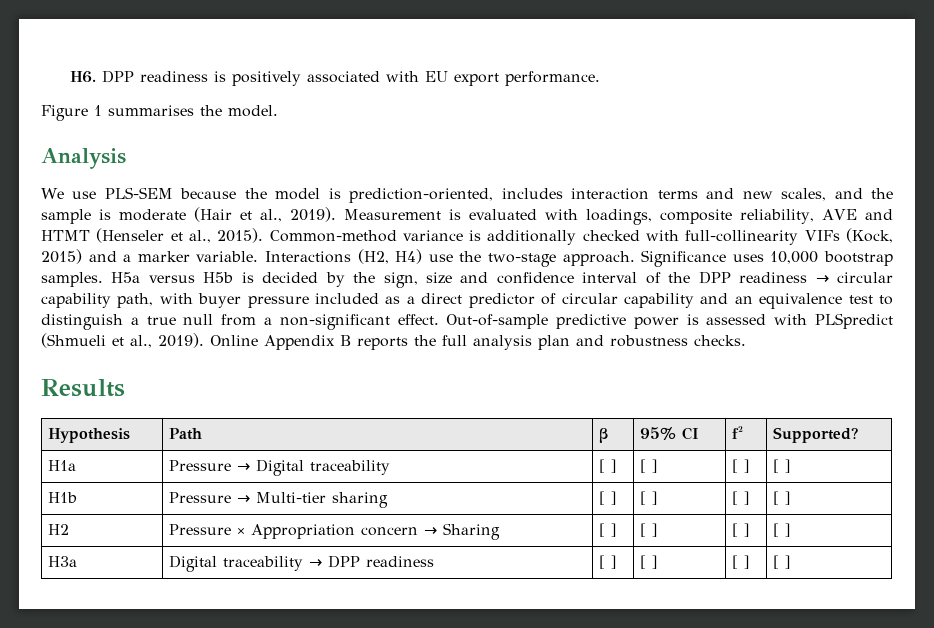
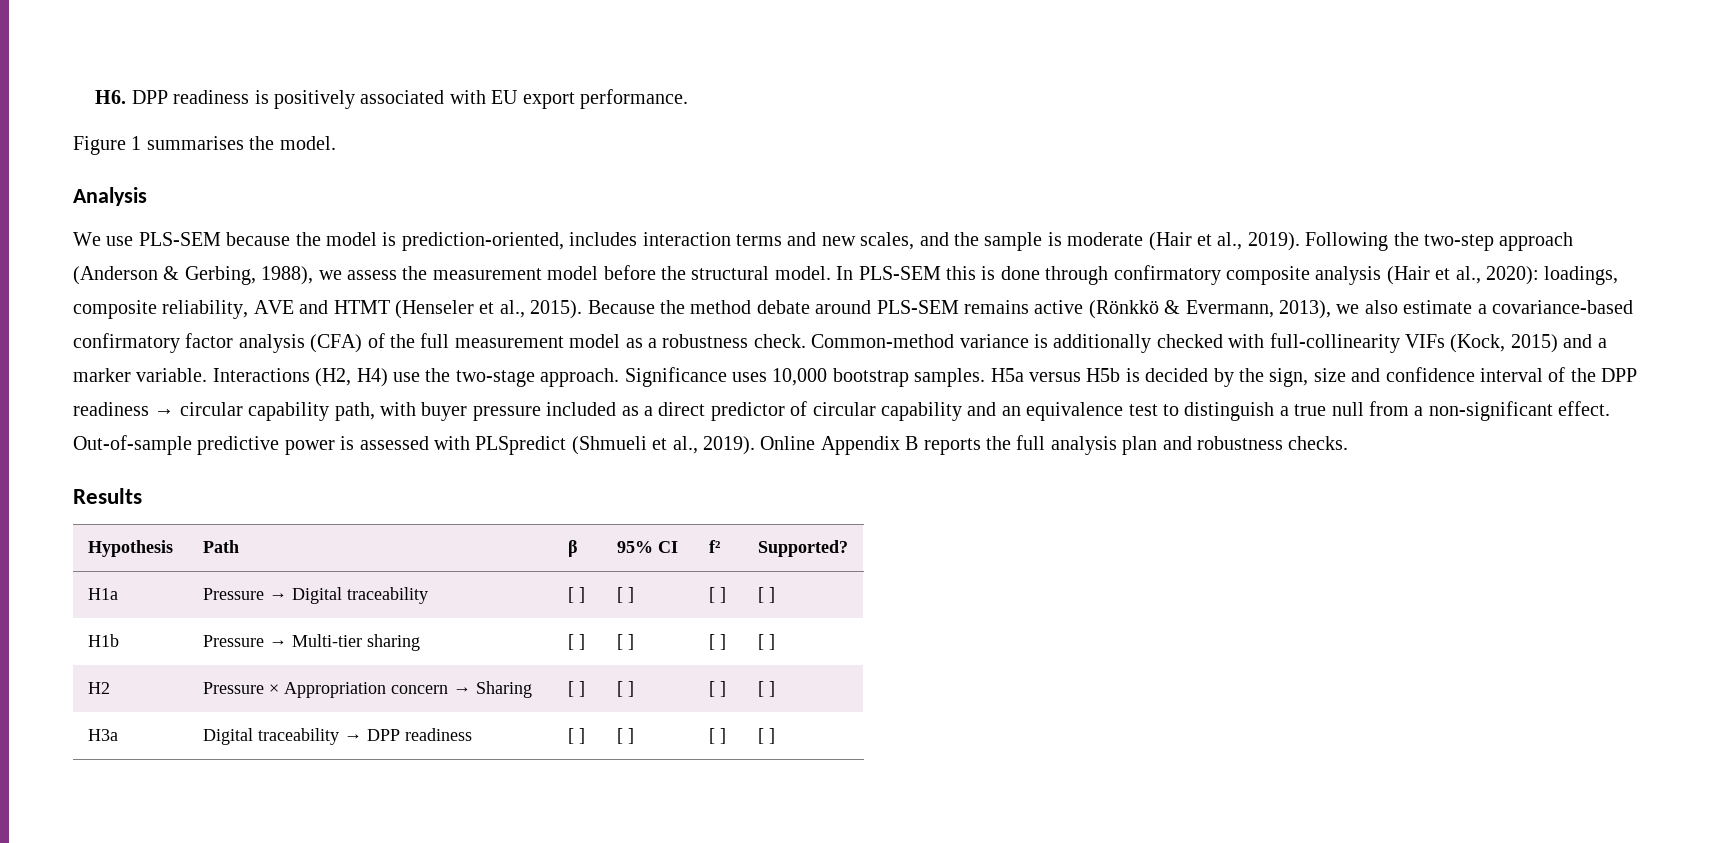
- Measurement is evaluated with loadings, composite reliability, AVE and HTMT (Henseler et al., 2015).
+ Following the two-step approach (Anderson & Gerbing, 1988), we assess the measurement model before the structural model. In PLS-SEM this is done through confirmatory composite analysis (Hair et al., 2020): loadings, composite reliability, AVE and HTMT (Henseler et al., 2015).
+ Because the method debate around PLS-SEM remains active (Rönkkö & Evermann, 2013), we also estimate a covariance-based confirmatory factor analysis (CFA) of the full measurement model as a robustness check.

